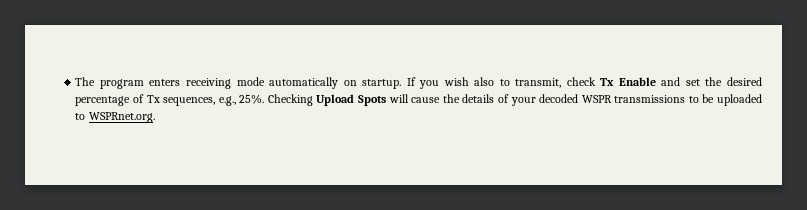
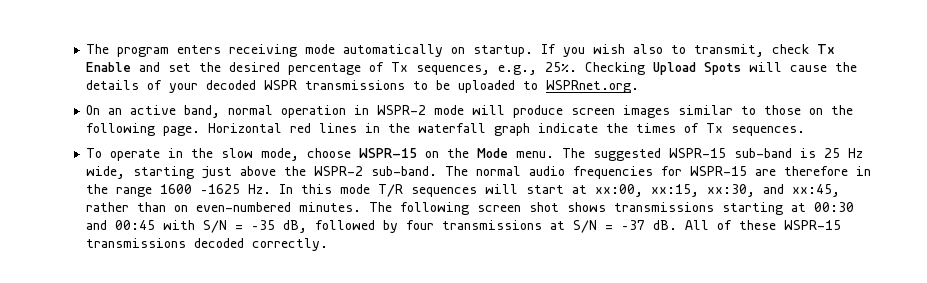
+ On an active band, normal operation in WSPR-2 mode will produce screen images similar to those on the following page. Horizontal red lines in the waterfall graph indicate the times of Tx sequences.
+ To operate in the slow mode, choose WSPR-15 on the Mode menu. The suggested WSPR-15 sub-band is 25 Hz wide, starting just above the WSPR-2 sub-band. The normal audio frequencies for WSPR-15 are therefore in the range 1600 –1625 Hz. In this mode T/R sequences will start at xx:00, xx:15, xx:30, and xx:45, rather than on even-numbered minutes. The following screen shot shows transmissions starting at 00:30 and 00:45 with S/N = –35 dB, followed by four transmissions at S/N = –37 dB. All of these WSPR-15 transmissions decoded correctly.

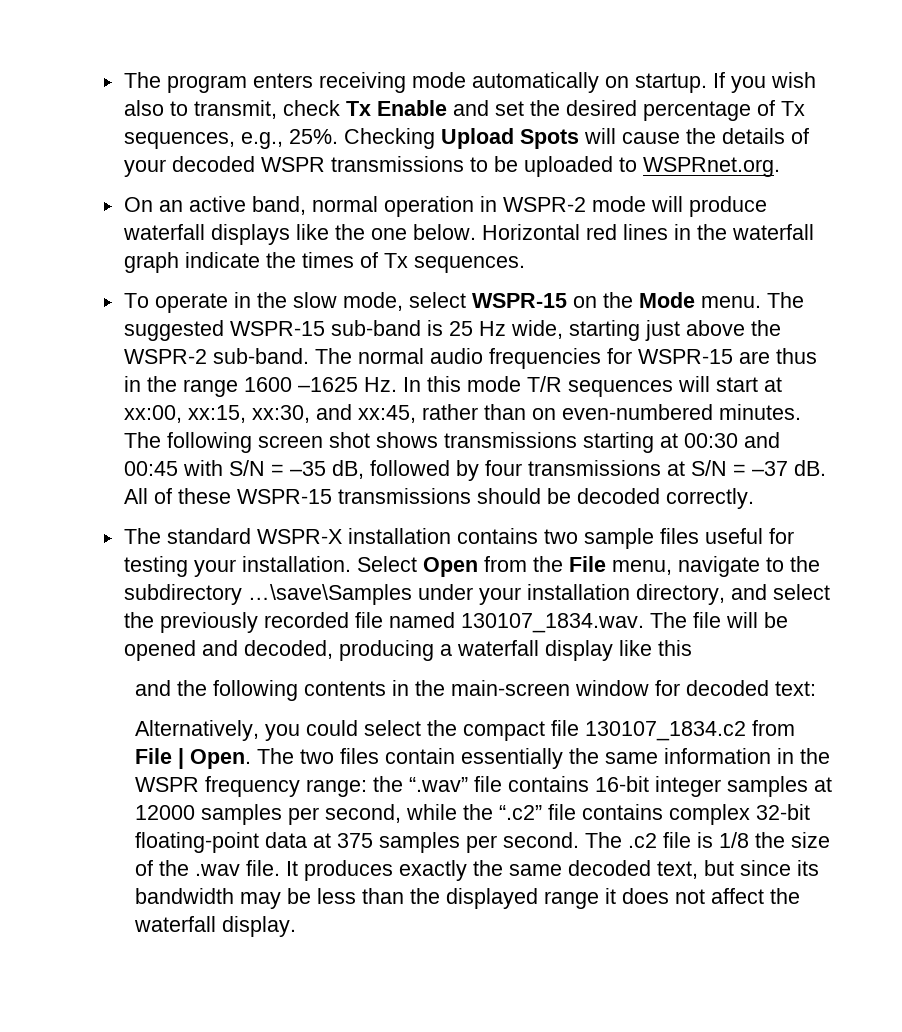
- On an active band, normal operation in WSPR-2 mode will produce screen images similar to those on the following page.
+ On an active band, normal operation in WSPR-2 mode will produce waterfall displays like the one below.
- To operate in the slow mode, choose WSPR-15 on the Mode menu.
+ To operate in the slow mode, select WSPR-15 on the Mode menu.
- The normal audio frequencies for WSPR-15 are therefore in the range 1600 –1625 Hz. In this mode T/R sequences will start at xx:00, xx:15, xx:30, and xx:45, rather than on even-numbered minutes.
+ The normal audio frequencies for WSPR-15 are thus in the range 1600 –1625 Hz. In this mode T/R sequences will start at xx:00, xx:15, xx:30, and xx:45, rather than on even-numbered minutes.
- All of these WSPR-15 transmissions decoded correctly.
+ All of these WSPR-15 transmissions should be decoded correctly.
+ The standard WSPR-X installation contains two sample files useful for testing your installation. Select Open from the File menu, navigate to the subdirectory …\save\Samples under your installation directory, and select the previously recorded file named 130107_1834.wav. The file will be opened and decoded, producing a waterfall display like this
+ and the following contents in the main-screen window for decoded text:
+ Alternatively, you could select the compact file 130107_1834.c2 from File | Open. The two files contain essentially the same information in the WSPR frequency range: the “.wav” file contains 16-bit integer samples at 12000 samples per second, while the “.c2” file contains complex 32-bit floating-point data at 375 samples per second. The .c2 file is 1/8 the size of the .wav file. It produces exactly the same decoded text, but since its bandwidth may be less than the displayed range it does not affect the waterfall display.

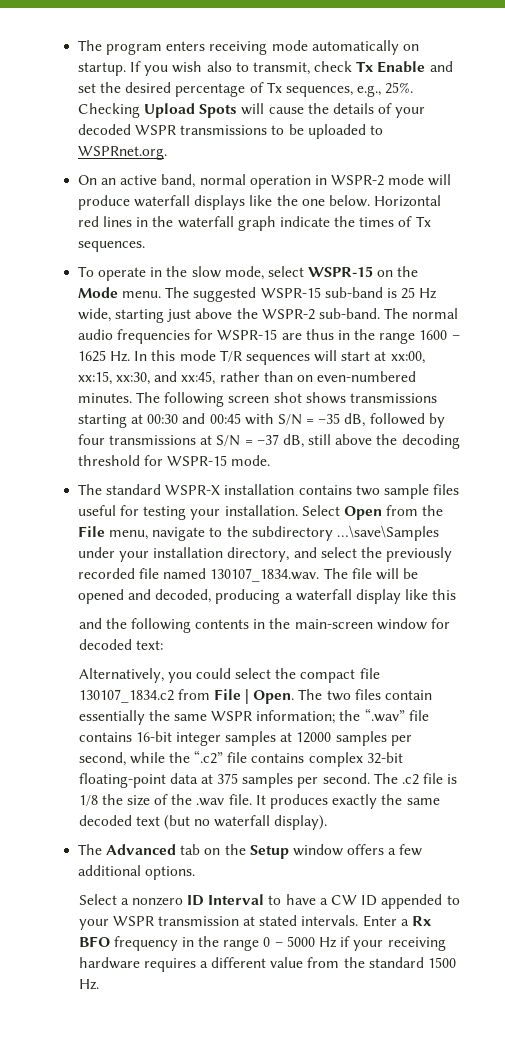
- The normal audio frequencies for WSPR-15 are thus in the range 1600 –1625 Hz. In this mode T/R sequences will start at xx:00, xx:15, xx:30, and xx:45, rather than on even-numbered minutes.
+ The normal audio frequencies for WSPR-15 are thus in the range 1600 – 1625 Hz. In this mode T/R sequences will start at xx:00, xx:15, xx:30, and xx:45, rather than on even-numbered minutes.
- The following screen shot shows transmissions starting at 00:30 and 00:45 with S/N = –35 dB, followed by four transmissions at S/N = –37 dB. All of these WSPR-15 transmissions should be decoded correctly.
+ The following screen shot shows transmissions starting at 00:30 and 00:45 with S/N = –35 dB, followed by four transmissions at S/N = –37 dB, still above the decoding threshold for WSPR-15 mode.
- The two files contain essentially the same information in the WSPR frequency range: the “.wav” file contains 16-bit integer samples at 12000 samples per second, while the “.c2” file contains complex 32-bit floating-point data at 375 samples per second.
+ The two files contain essentially the same WSPR information; the “.wav” file contains 16-bit integer samples at 12000 samples per second, while the “.c2” file contains complex 32-bit floating-point data at 375 samples per second.
- It produces exactly the same decoded text, but since its bandwidth may be less than the displayed range it does not affect the waterfall display.
+ It produces exactly the same decoded text (but no waterfall display).
+ The Advanced tab on the Setup window offers a few additional options.
+ Select a nonzero ID Interval to have a CW ID appended to your WSPR transmission at stated intervals. Enter a Rx BFO frequency in the range 0 – 5000 Hz if your receiving hardware requires a different value from the standard 1500 Hz.

